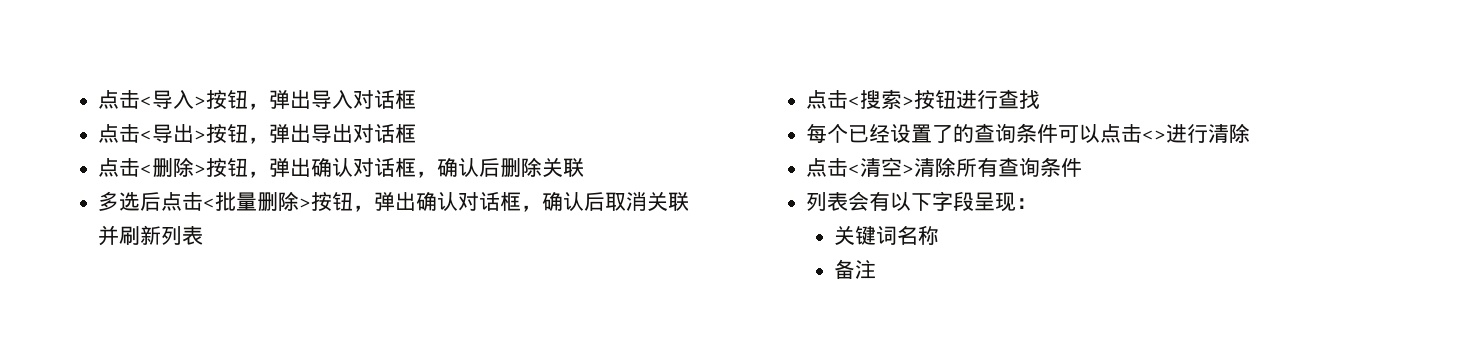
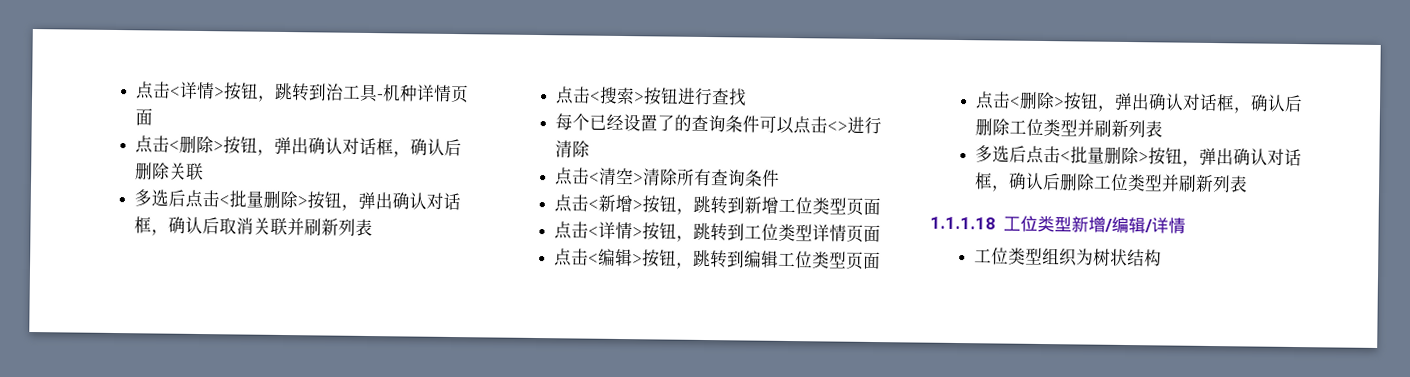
- 点击<导入>按钮，弹出导入对话框
- 点击<导出>按钮，弹出导出对话框
+ 点击<详情>按钮，跳转到治工具-机种详情页面
- 列表会有以下字段呈现：
- 关键词名称
- 备注
+ 点击<新增>按钮，跳转到新增工位类型页面
+ 点击<详情>按钮，跳转到工位类型详情页面
+ 点击<编辑>按钮，跳转到编辑工位类型页面
+ 点击<删除>按钮，弹出确认对话框，确认后删除工位类型并刷新列表
+ 多选后点击<批量删除>按钮，弹出确认对话框，确认后删除工位类型并刷新列表
+ 1.1.1.18工位类型新增/编辑/详情
+ 工位类型组织为树状结构

